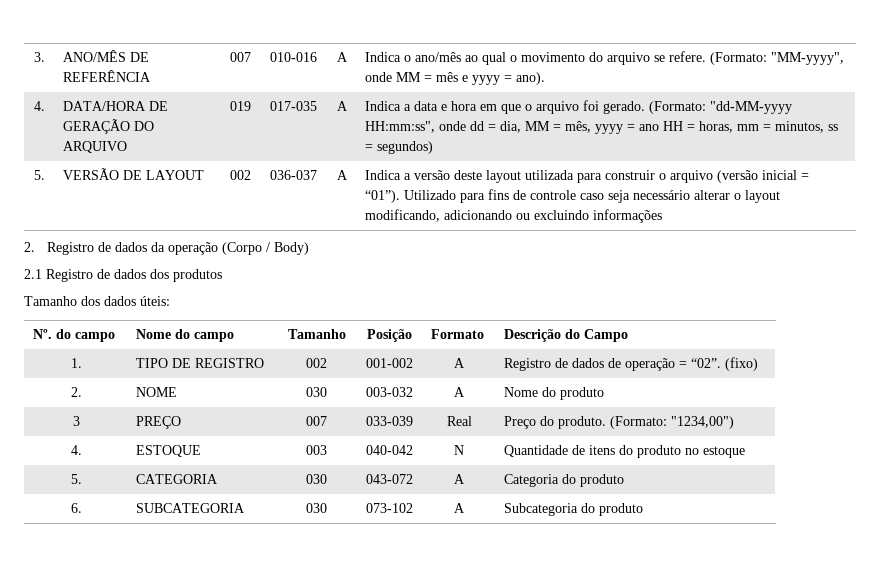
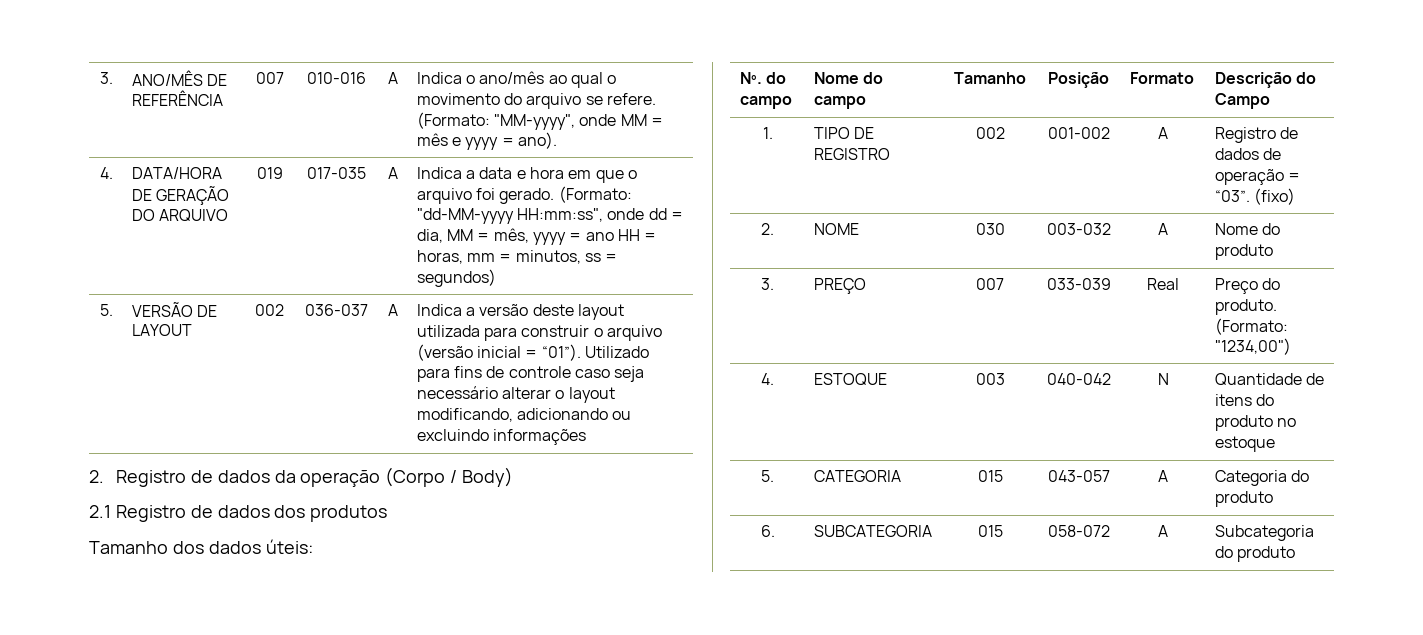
- 1. | TIPO DE REGISTRO | 002 | 001-002 | A | Registro de dados de operação = “02”. (fixo)
+ 1. | TIPO DE REGISTRO | 002 | 001-002 | A | Registro de dados de operação = “03”. (fixo)
- 3 | PREÇO | 007 | 033-039 | Real | Preço do produto. (Formato: "1234,00")
+ 3. | PREÇO | 007 | 033-039 | Real | Preço do produto. (Formato: "1234,00")
- 5. | CATEGORIA | 030 | 043-072 | A | Categoria do produto
+ 5. | CATEGORIA | 015 | 043-057 | A | Categoria do produto
- 6. | SUBCATEGORIA | 030 | 073-102 | A | Subcategoria do produto
+ 6. | SUBCATEGORIA | 015 | 058-072 | A | Subcategoria do produto

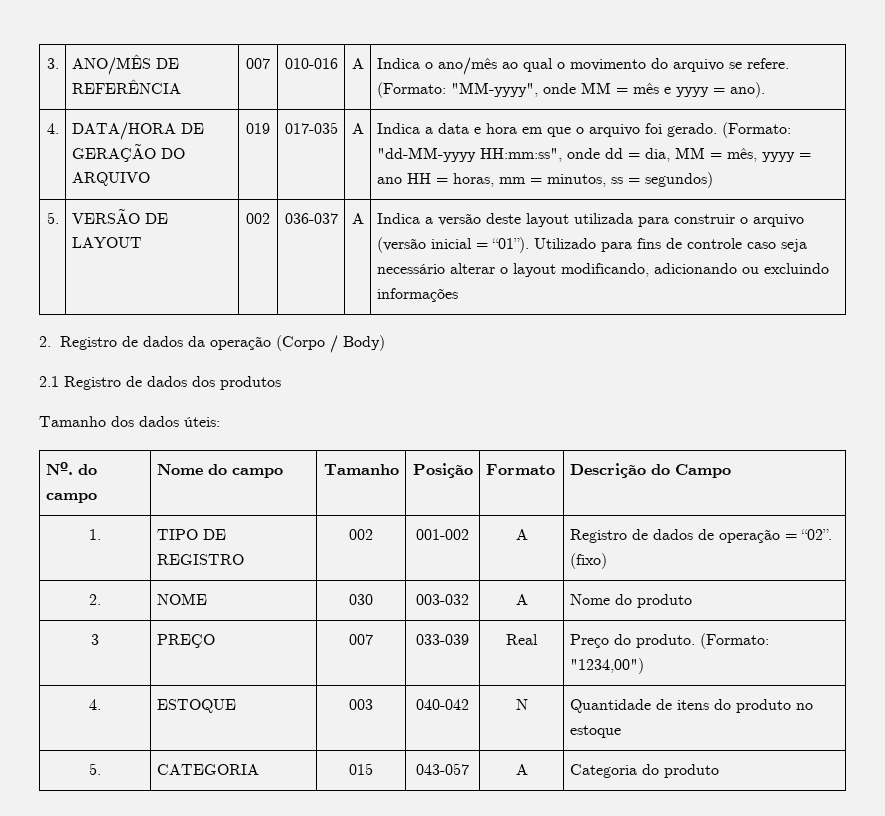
- 1. | TIPO DE REGISTRO | 002 | 001-002 | A | Registro de dados de operação = “03”. (fixo)
+ 1. | TIPO DE REGISTRO | 002 | 001-002 | A | Registro de dados de operação = “02”. (fixo)
- 3. | PREÇO | 007 | 033-039 | Real | Preço do produto. (Formato: "1234,00")
+ 3 | PREÇO | 007 | 033-039 | Real | Preço do produto. (Formato: "1234,00")
- 6. | SUBCATEGORIA | 015 | 058-072 | A | Subcategoria do produto

